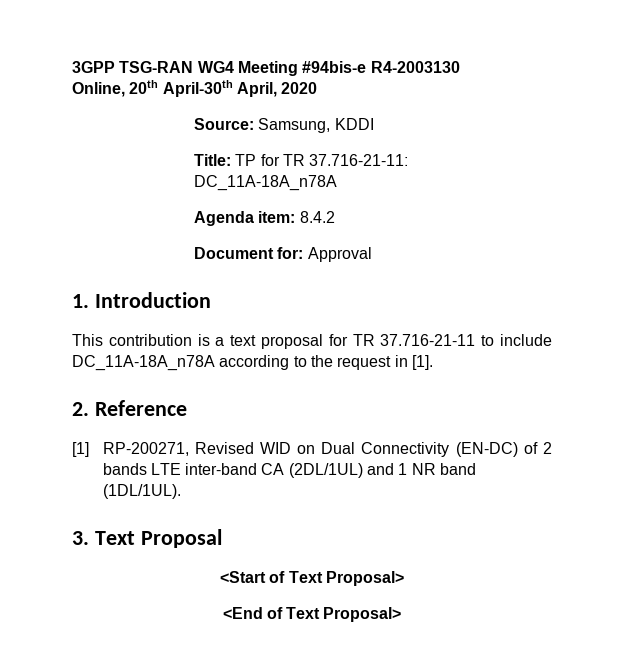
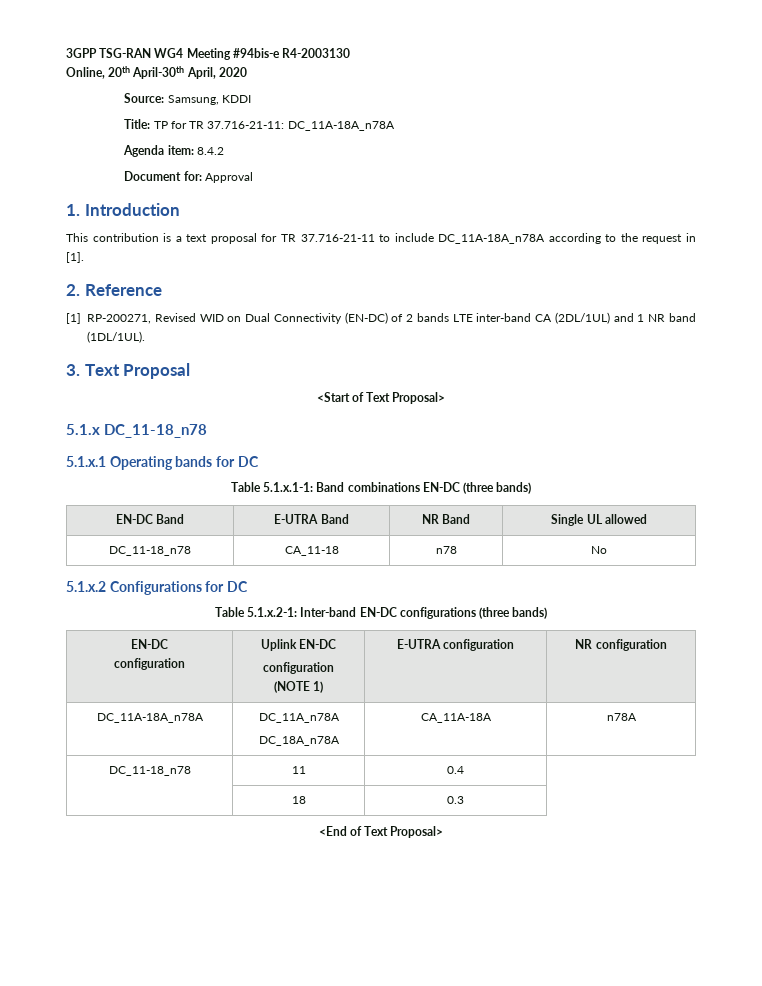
+ 5.1.x DC_11-18_n78
+ 5.1.x.1 Operating bands for DC
+ Table 5.1.x.1-1: Band combinations EN-DC (three bands)
+ EN-DC Band | E-UTRA Band | NR Band | Single UL allowed
+ DC_11-18_n78 | CA_11-18 | n78 | No
+ 5.1.x.2 Configurations for DC
+ Table 5.1.x.2-1: Inter-band EN-DC configurations (three bands)
+ EN-DC
+ configuration | Uplink EN-DC
+ configuration
+ (NOTE 1) | E-UTRA configuration | NR configuration
+ DC_11A-18A_n78A | DC_11A_n78A
+ DC_18A_n78A | CA_11A-18A | n78A
+ DC_11-18_n78 | 11 | 0.4
+ | 18 | 0.3

